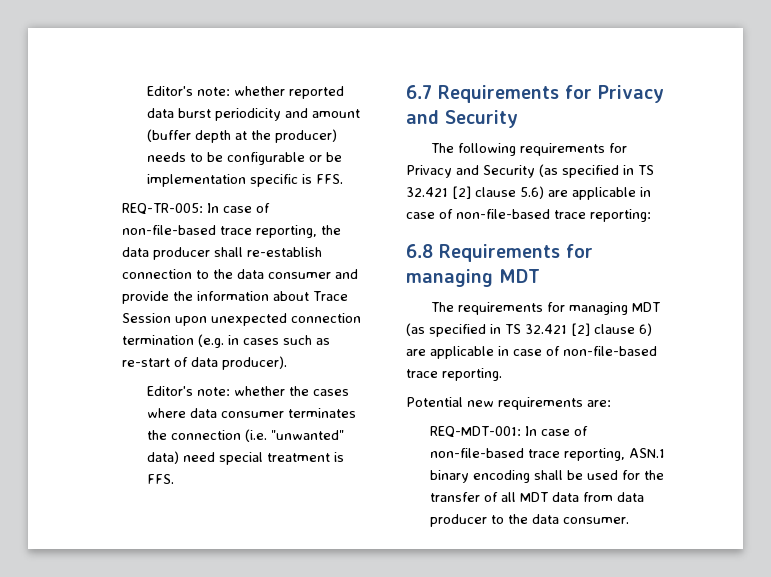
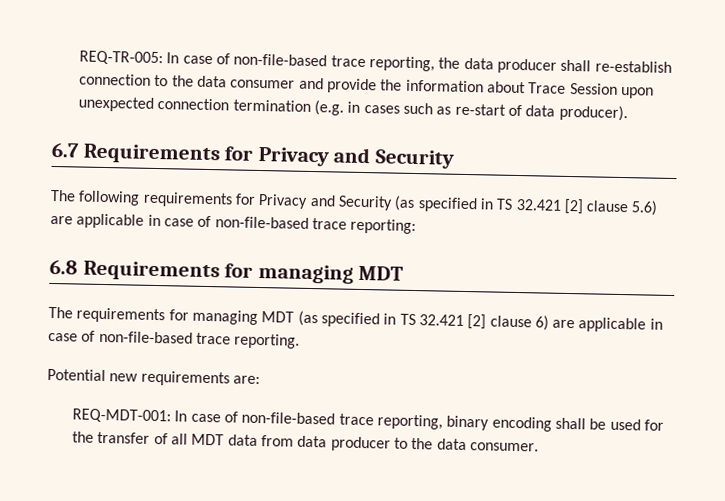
- Editor's note: whether reported data burst periodicity and amount (buffer depth at the producer) needs to be configurable or be implementation specific is FFS.
- Editor's note: whether the cases where data consumer terminates the connection (i.e. "unwanted" data) need special treatment is FFS.
- REQ-MDT-001: In case of non-file-based trace reporting, ASN.1 binary encoding shall be used for the transfer of all MDT data from data producer to the data consumer.
+ REQ-MDT-001: In case of non-file-based trace reporting, binary encoding shall be used for the transfer of all MDT data from data producer to the data consumer.

